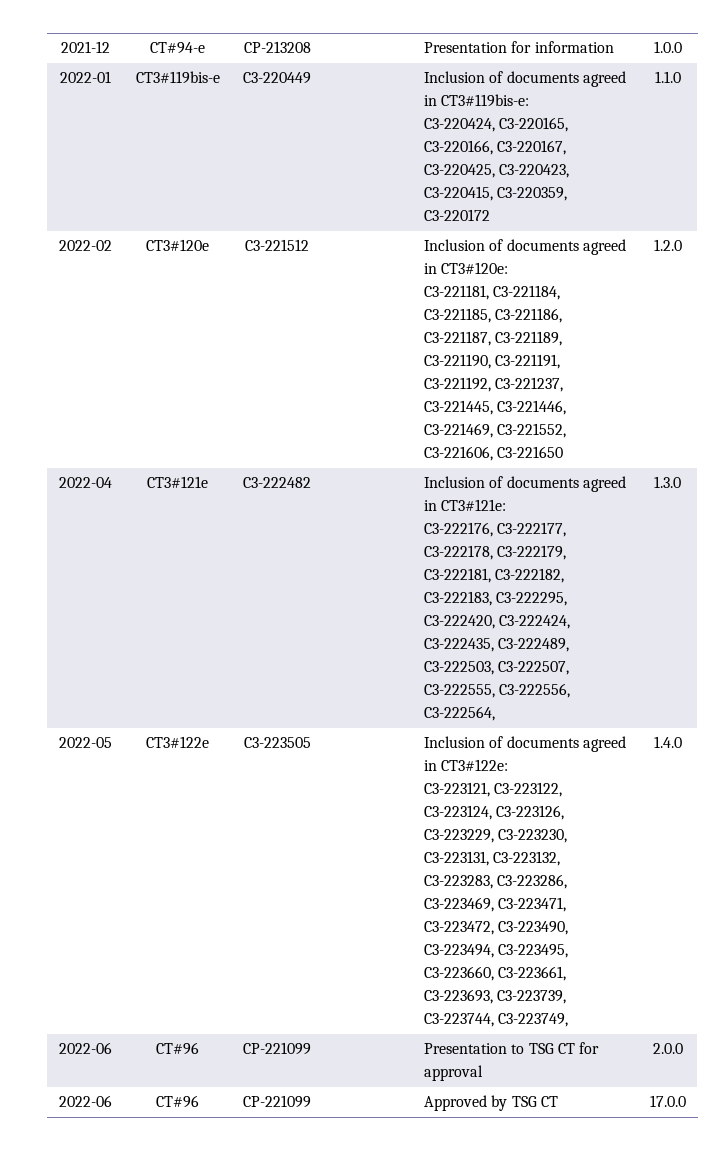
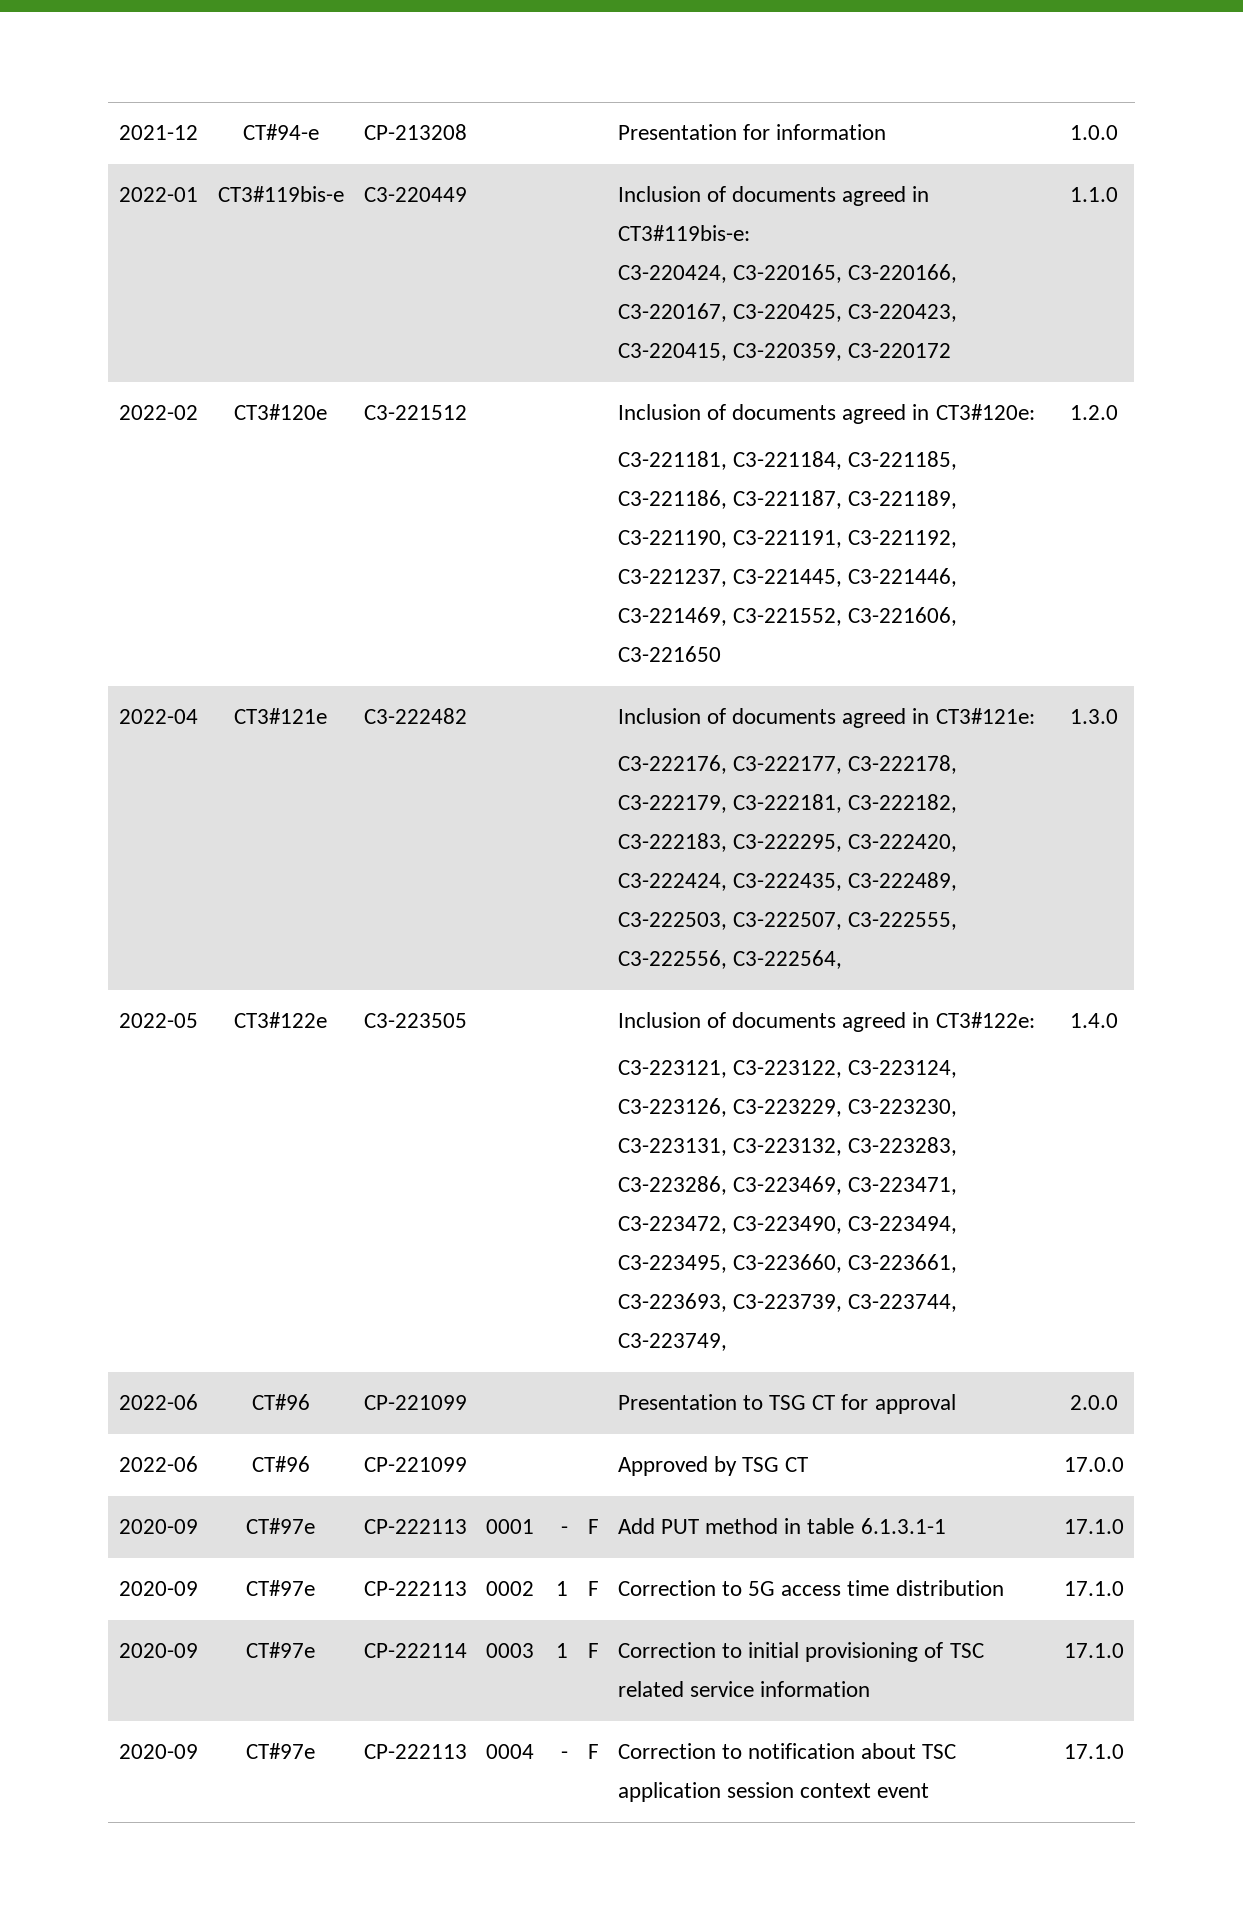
+ 2020-09 | CT#97e | CP-222113 | 0001 | - | F | Add PUT method in table 6.1.3.1-1 | 17.1.0
+ 2020-09 | CT#97e | CP-222113 | 0002 | 1 | F | Correction to 5G access time distribution | 17.1.0
+ 2020-09 | CT#97e | CP-222114 | 0003 | 1 | F | Correction to initial provisioning of TSC related service information | 17.1.0
+ 2020-09 | CT#97e | CP-222113 | 0004 | - | F | Correction to notification about TSC application session context event | 17.1.0

